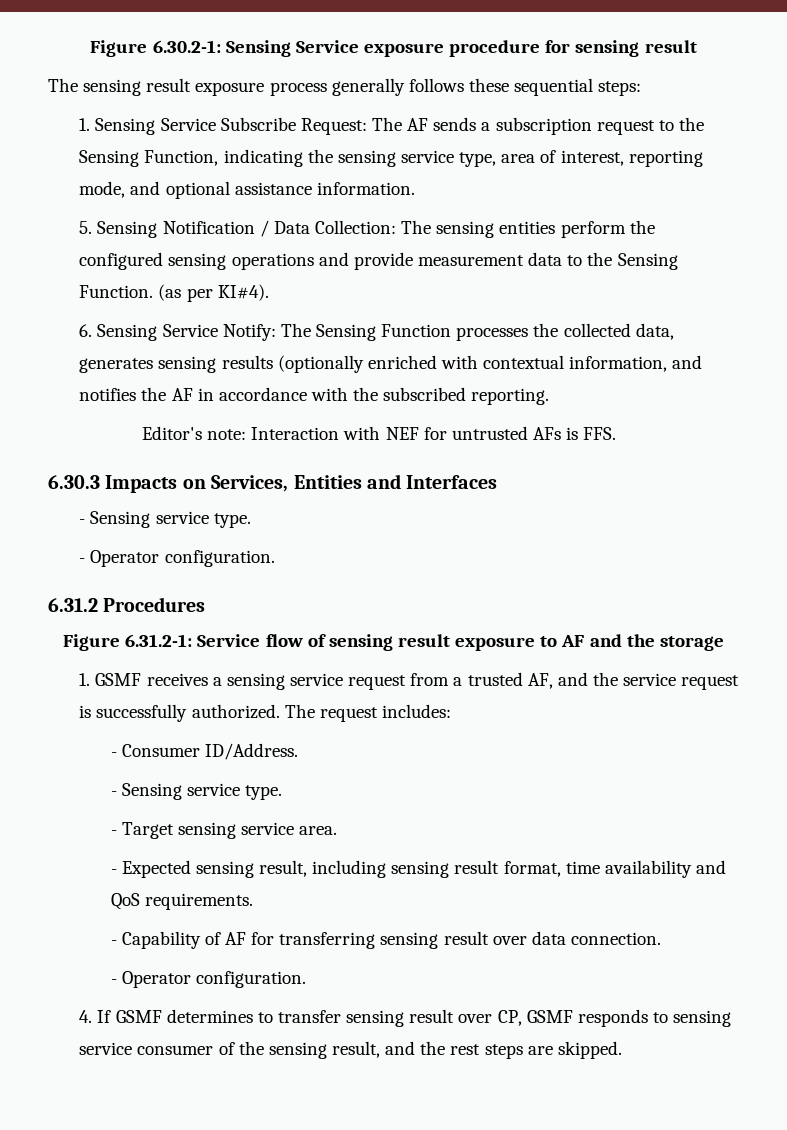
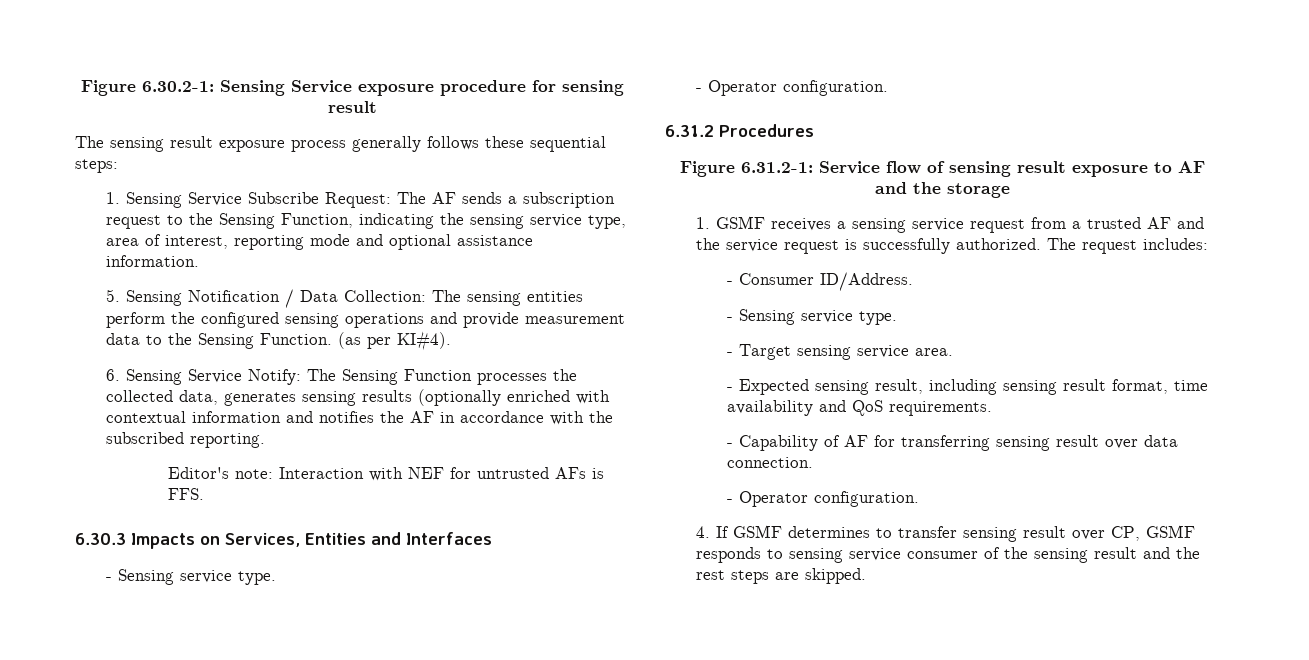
- 1. Sensing Service Subscribe Request: The AF sends a subscription request to the Sensing Function, indicating the sensing service type, area of interest, reporting mode, and optional assistance information.
+ 1. Sensing Service Subscribe Request: The AF sends a subscription request to the Sensing Function, indicating the sensing service type, area of interest, reporting mode and optional assistance information.
- 6. Sensing Service Notify: The Sensing Function processes the collected data, generates sensing results (optionally enriched with contextual information, and notifies the AF in accordance with the subscribed reporting.
+ 6. Sensing Service Notify: The Sensing Function processes the collected data, generates sensing results (optionally enriched with contextual information and notifies the AF in accordance with the subscribed reporting.
- 1. GSMF receives a sensing service request from a trusted AF, and the service request is successfully authorized.
+ 1. GSMF receives a sensing service request from a trusted AF and the service request is successfully authorized.
- 4. If GSMF determines to transfer sensing result over CP, GSMF responds to sensing service consumer of the sensing result, and the rest steps are skipped.
+ 4. If GSMF determines to transfer sensing result over CP, GSMF responds to sensing service consumer of the sensing result and the rest steps are skipped.

